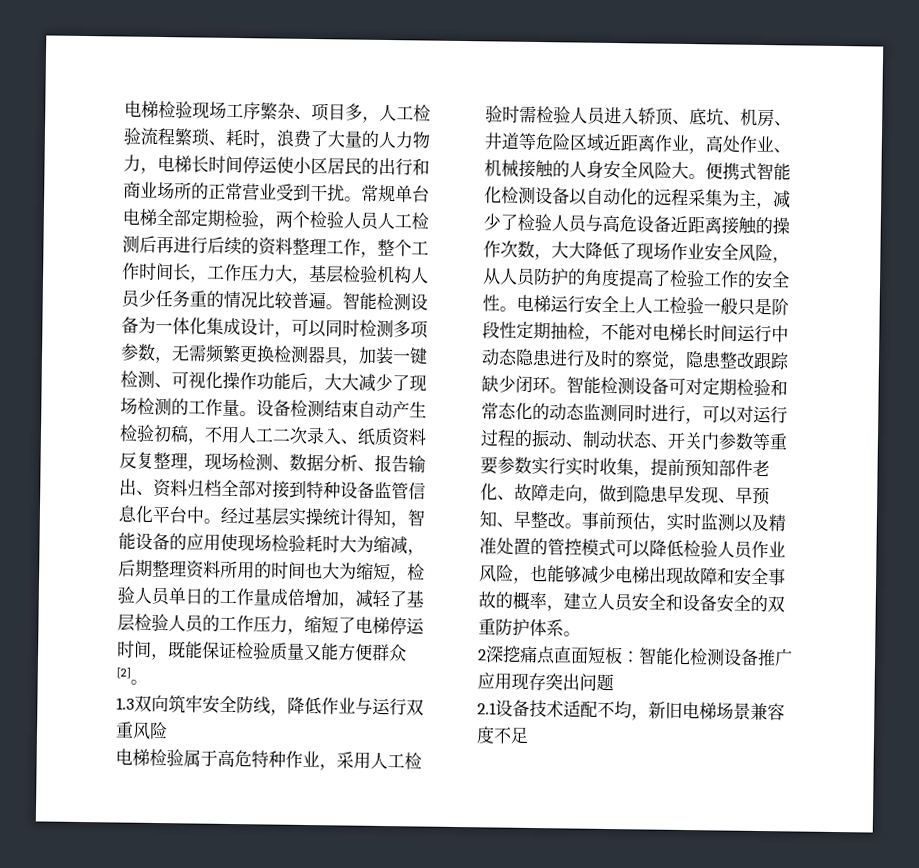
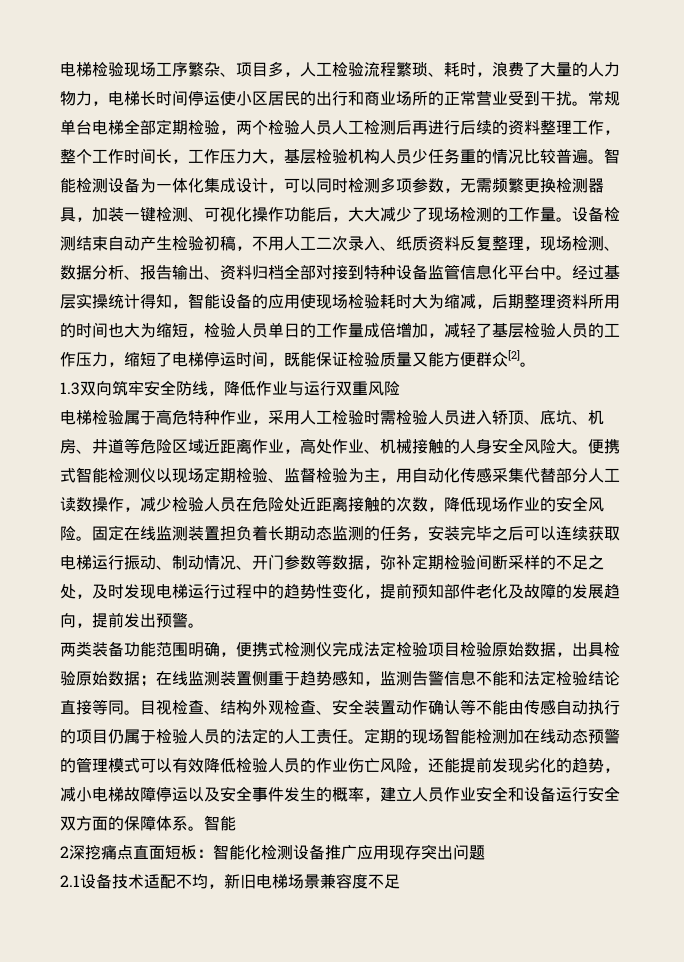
- 便携式智能化检测设备以自动化的远程采集为主，减少了检验人员与高危设备近距离接触的操作次数，大大降低了现场作业安全风险，从人员防护的角度提高了检验工作的安全性。电梯运行安全上人工检验一般只是阶段性定期抽检，不能对电梯长时间运行中动态隐患进行及时的察觉，隐患整改跟踪缺少闭环。智能检测设备可对定期检验和常态化的动态监测同时进行，可以对运行过程的振动、制动状态、开关门参数等重要参数实行实时收集，提前预知部件老化、故障走向，做到隐患早发现、早预知、早整改。事前预估，实时监测以及精准处置的管控模式可以降低检验人员作业风险，也能够减少电梯出现故障和安全事故的概率，建立人员安全和设备安全的双重防护体系。
+ 便携式智能检测仪以现场定期检验、监督检验为主，用自动化传感采集代替部分人工读数操作，减少检验人员在危险处近距离接触的次数，降低现场作业的安全风险。固定在线监测装置担负着长期动态监测的任务，安装完毕之后可以连续获取电梯运行振动、制动情况、开门参数等数据，弥补定期检验间断采样的不足之处，及时发现电梯运行过程中的趋势性变化，提前预知部件老化及故障的发展趋向，提前发出预警。
+ 两类装备功能范围明确，便携式检测仪完成法定检验项目检验原始数据，出具检验原始数据；在线监测装置侧重于趋势感知，监测告警信息不能和法定检验结论直接等同。目视检查、结构外观检查、安全装置动作确认等不能由传感自动执行的项目仍属于检验人员的法定的人工责任。定期的现场智能检测加在线动态预警的管理模式可以有效降低检验人员的作业伤亡风险，还能提前发现劣化的趋势，减小电梯故障停运以及安全事件发生的概率，建立人员作业安全和设备运行安全双方面的保障体系。智能

